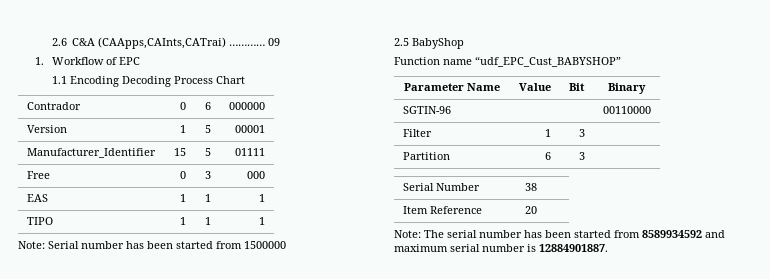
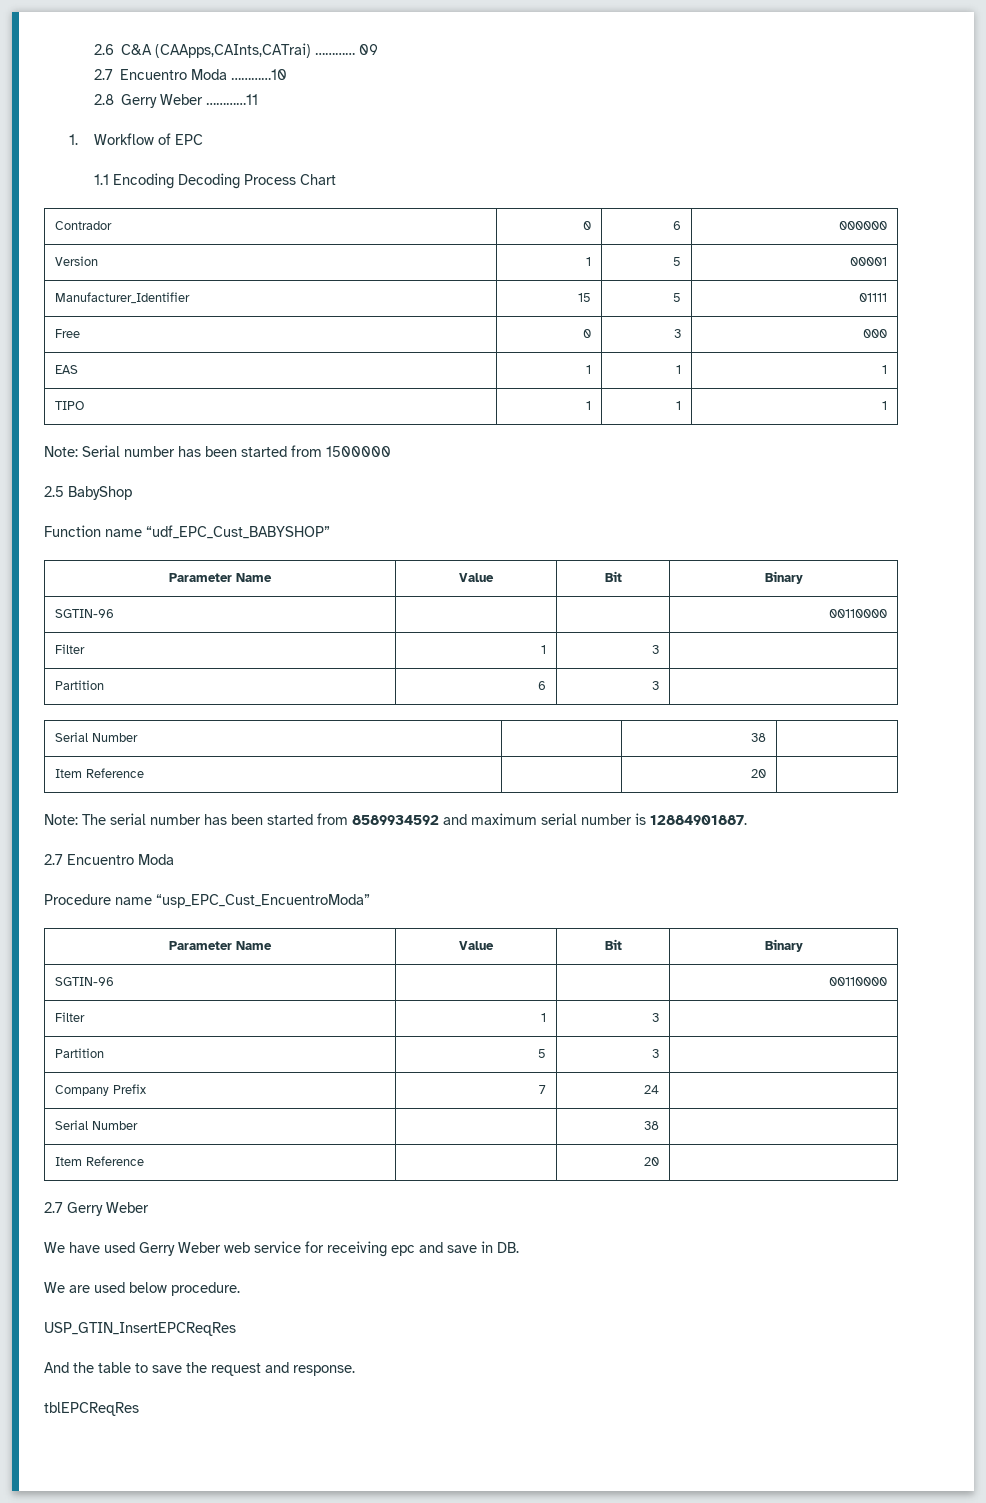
+ 2.7 Encuentro Moda …………10
+ 2.8 Gerry Weber …………11
  Note: The serial number has been started from 8589934592 and maximum serial number is 12884901887.
+ 2.7 Encuentro Moda
+ Procedure name “usp_EPC_Cust_EncuentroModa”
+ Parameter Name | Value | Bit | Binary
+ SGTIN-96 | | | 00110000
+ Filter | 1 | 3 |
+ Partition | 5 | 3 |
+ Company Prefix | 7 | 24 |
+ Serial Number | | 38 |
+ Item Reference | | 20 |
+ 2.7 Gerry Weber
+ We have used Gerry Weber web service for receiving epc and save in DB.
+ We are used below procedure.
+ USP_GTIN_InsertEPCReqRes
+ And the table to save the request and response.
+ tblEPCReqRes

